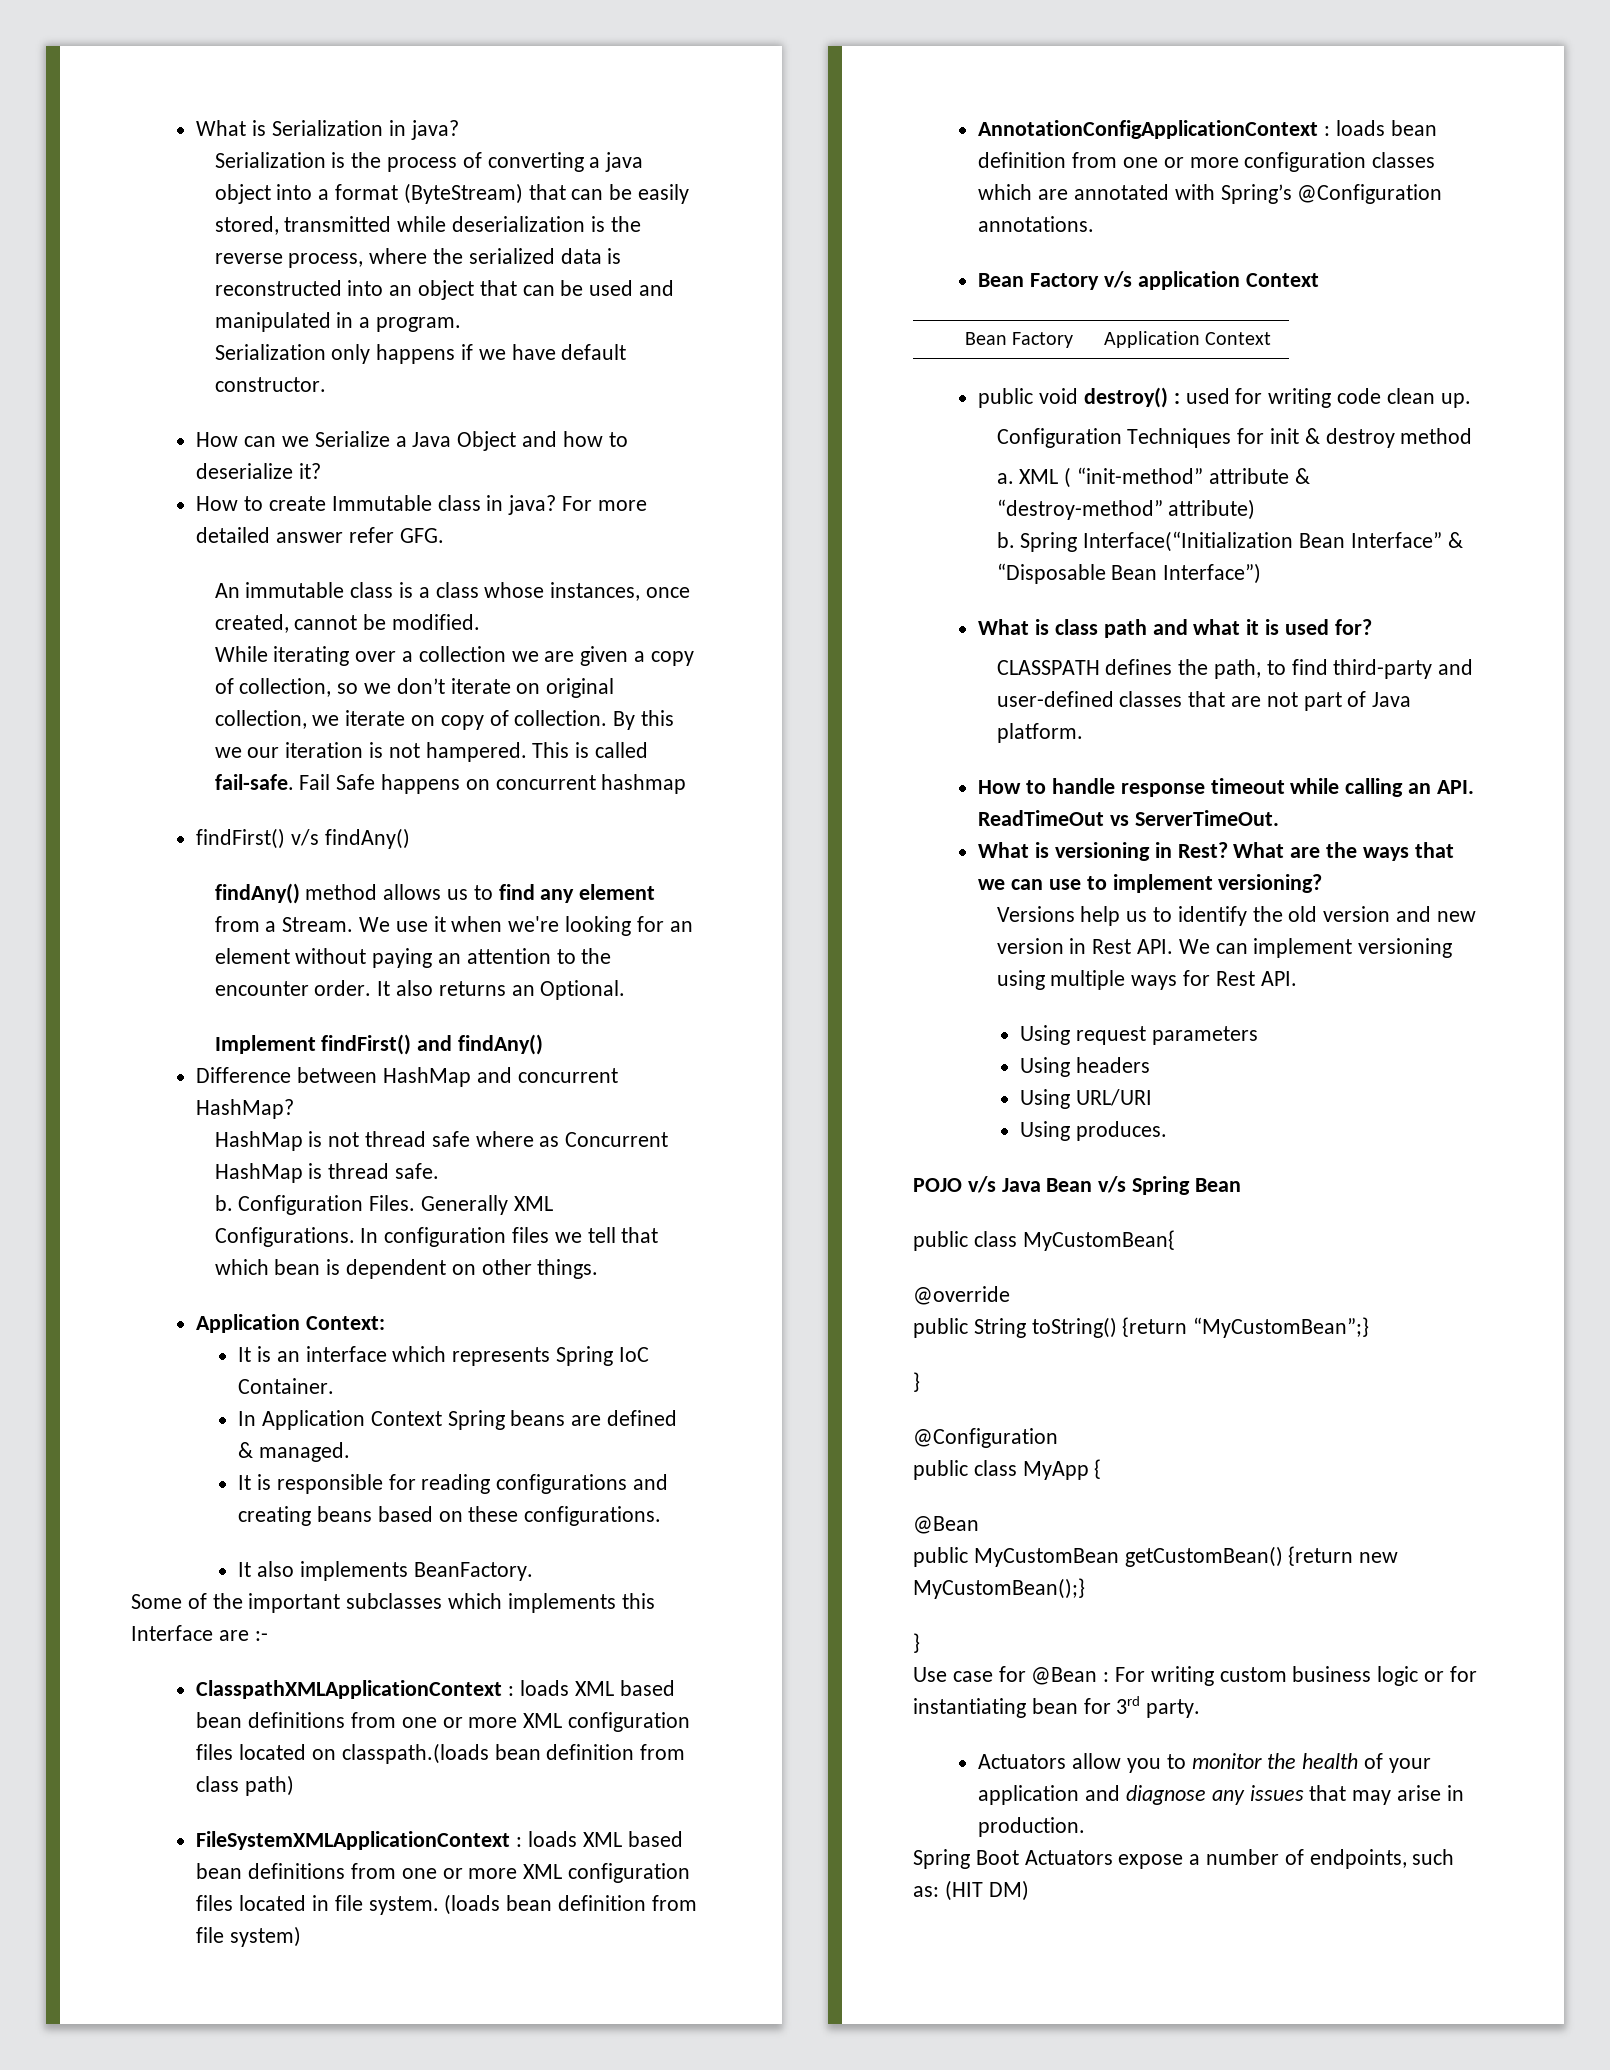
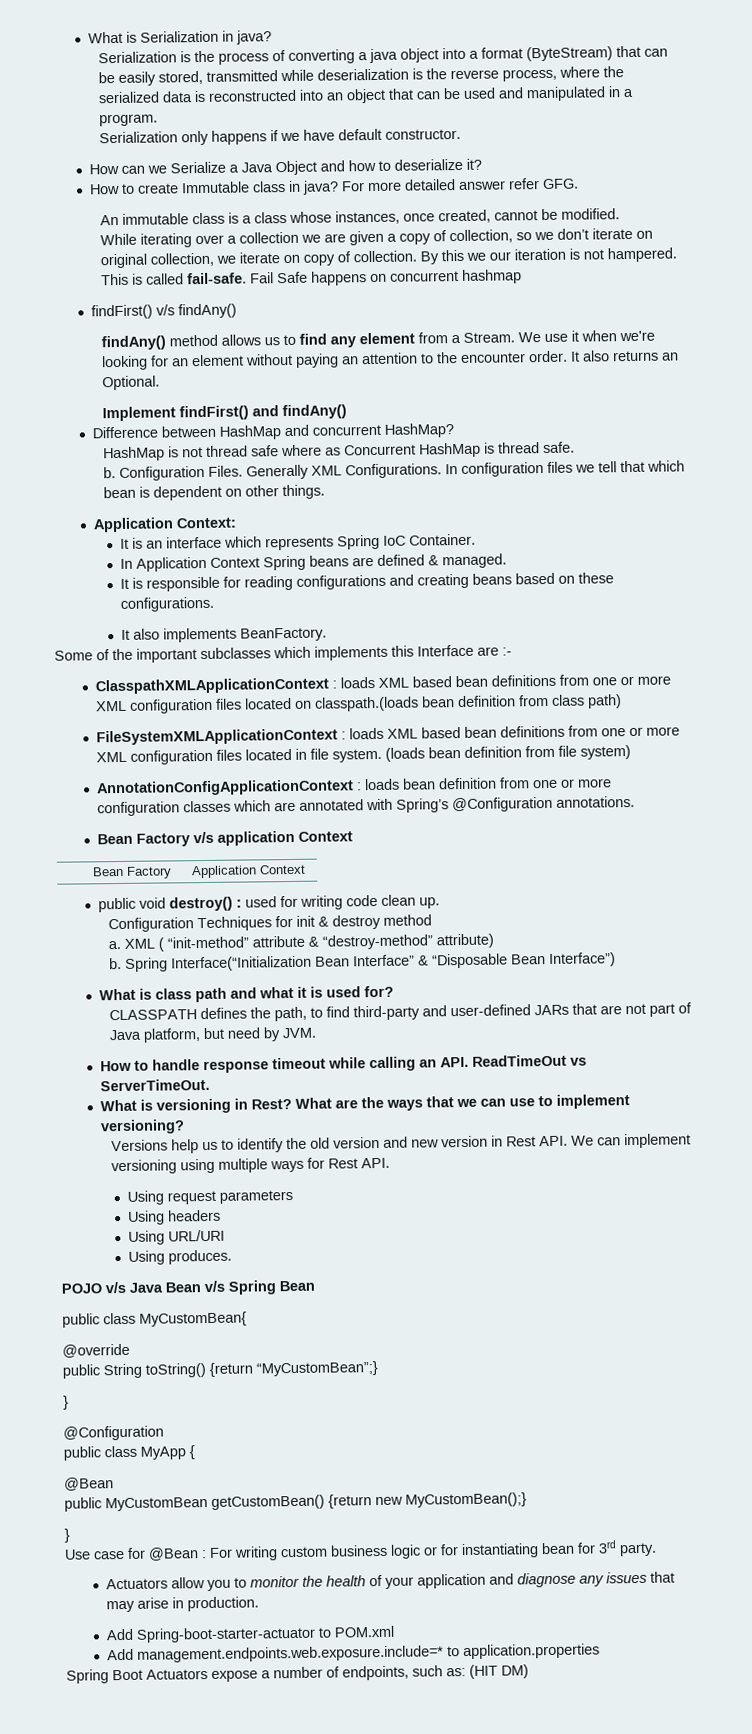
- CLASSPATH defines the path, to find third-party and user-defined classes that are not part of Java platform.
+ CLASSPATH defines the path, to find third-party and user-defined JARs that are not part of Java platform, but need by JVM.
+ Add Spring-boot-starter-actuator to POM.xml
+ Add management.endpoints.web.exposure.include=* to application.properties

